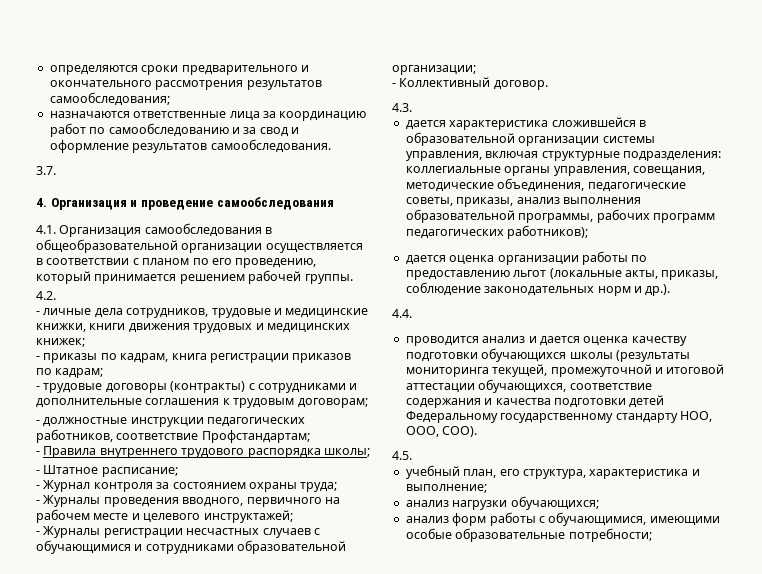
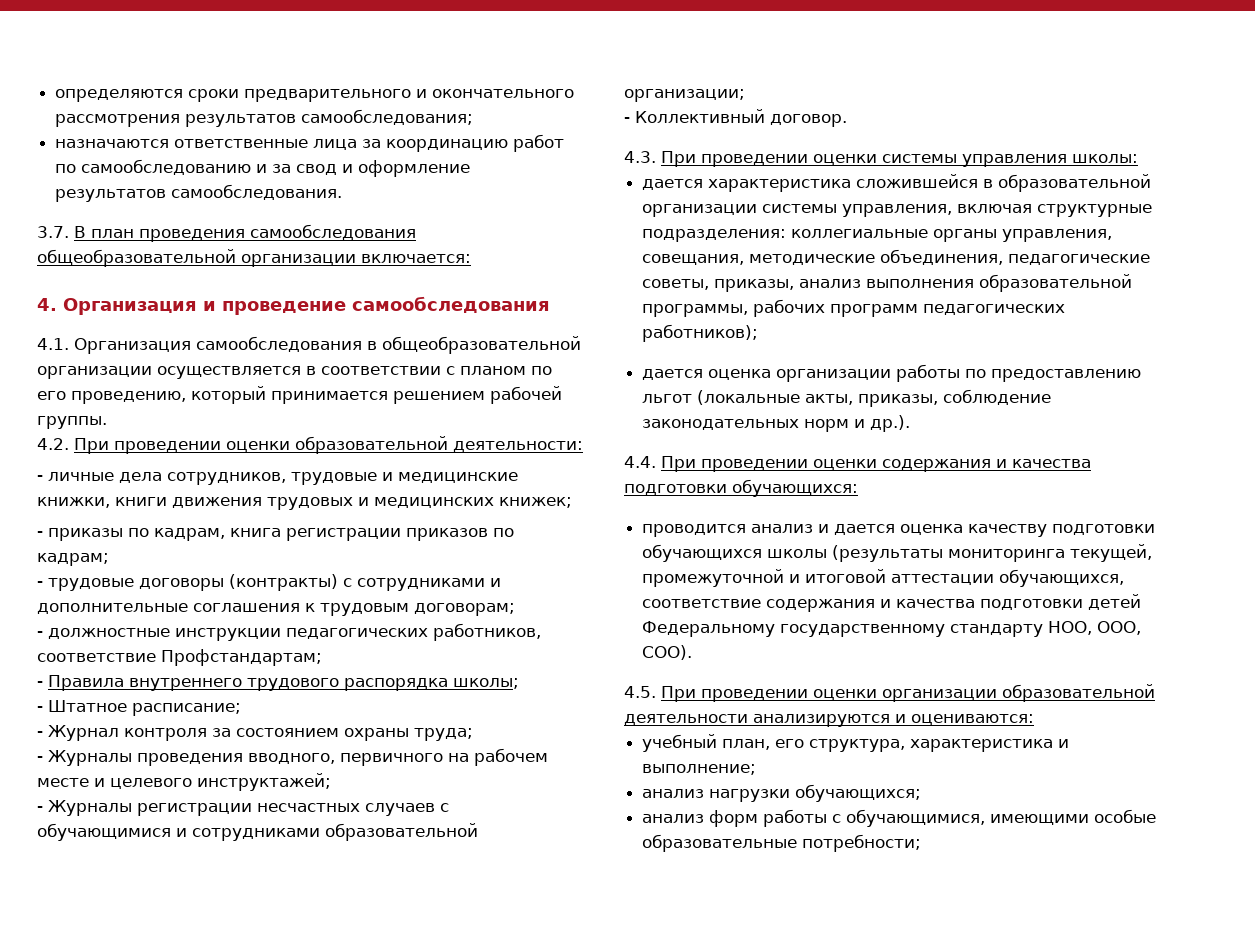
- 3.7.
+ 3.7. В план проведения самообследования общеобразовательной организации включается:
- 4.2.
+ 4.2. При проведении оценки образовательной деятельности:
- 4.3.
+ 4.3. При проведении оценки системы управления школы:
- 4.4.
+ 4.4. При проведении оценки содержания и качества подготовки обучающихся:
- 4.5.
+ 4.5. При проведении оценки организации образовательной деятельности анализируются и оцениваются:

